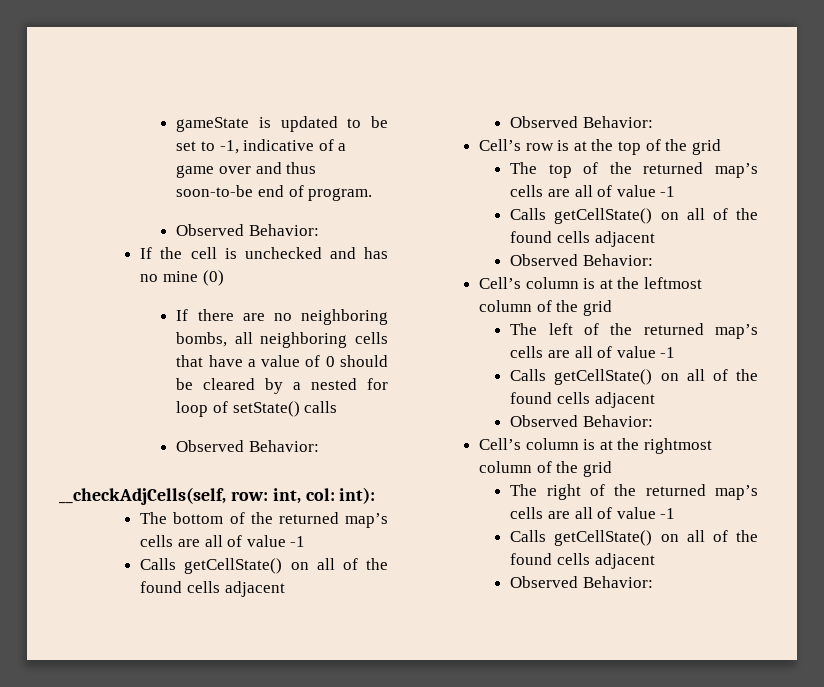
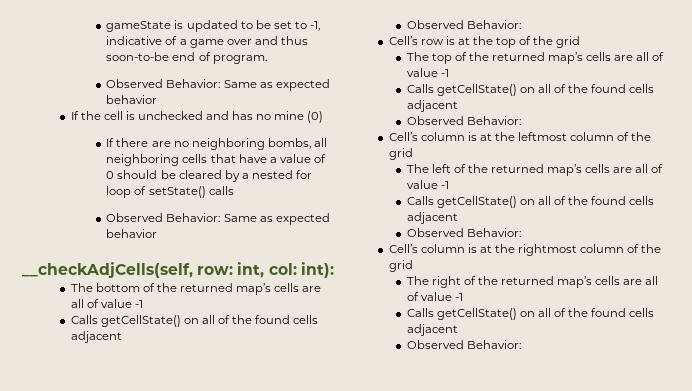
  gameState is updated to be set to -1, indicative of a game over and thus soon-to-be end of program.
- Observed Behavior:
+ Observed Behavior: Same as expected behavior
  If there are no neighboring bombs, all neighboring cells that have a value of 0 should be cleared by a nested for loop of setState() calls
- Observed Behavior:
+ Observed Behavior: Same as expected behavior

